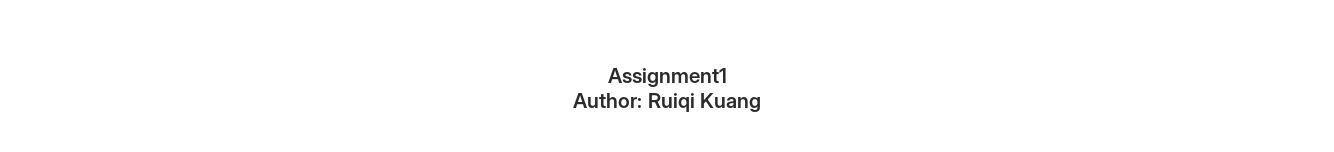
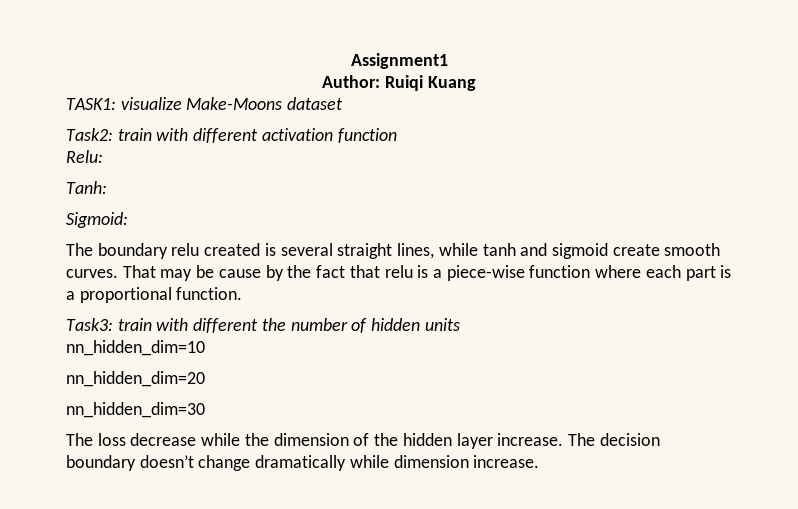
+ TASK1: visualize Make-Moons dataset
+ Task2: train with different activation function
+ Relu:
+ Tanh:
+ Sigmoid:
+ The boundary relu created is several straight lines, while tanh and sigmoid create smooth curves. That may be cause by the fact that relu is a piece-wise function where each part is a proportional function.
+ Task3: train with different the number of hidden units
+ nn_hidden_dim=10
+ nn_hidden_dim=20
+ nn_hidden_dim=30
+ The loss decrease while the dimension of the hidden layer increase. The decision boundary doesn’t change dramatically while dimension increase.

